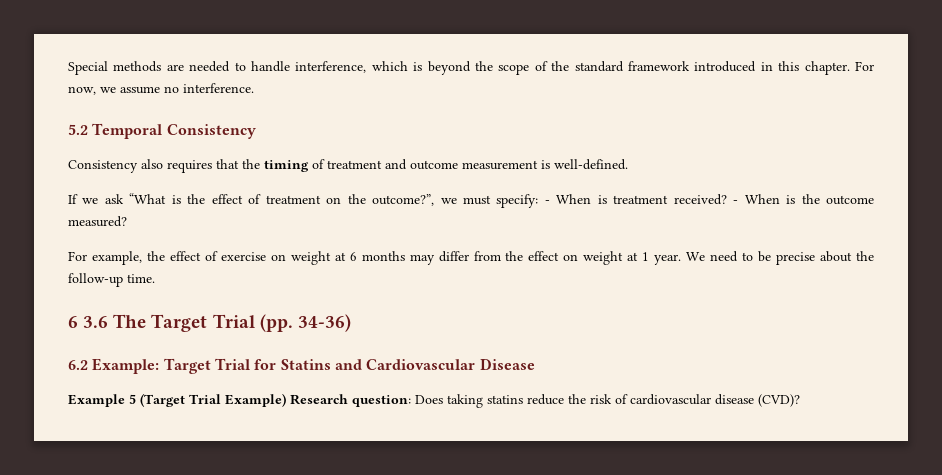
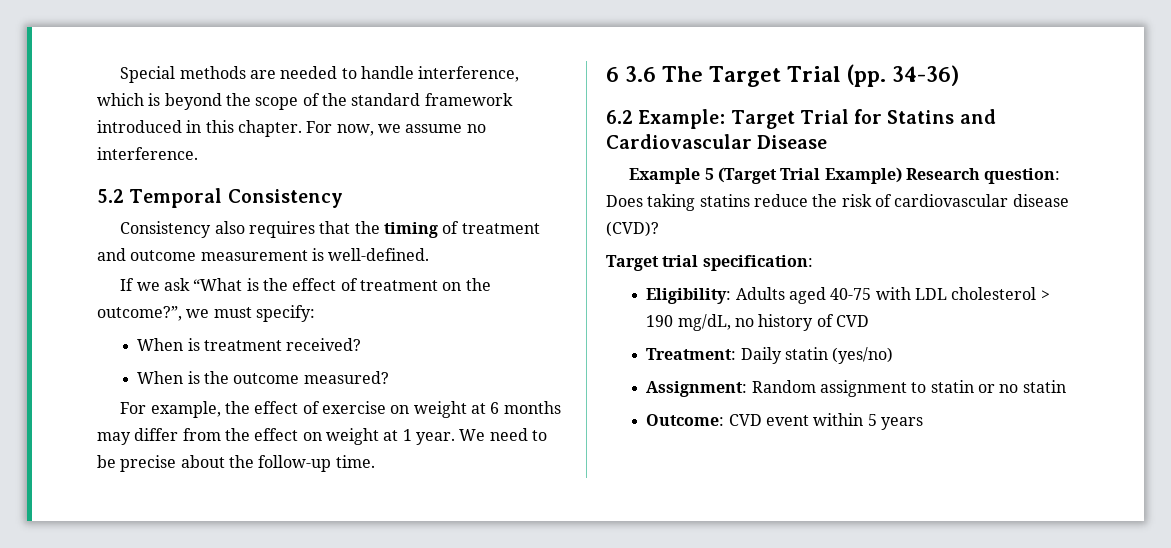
- If we ask “What is the effect of treatment on the outcome?”, we must specify: - When is treatment received? - When is the outcome measured?
+ If we ask “What is the effect of treatment on the outcome?”, we must specify:
+ When is treatment received?
+ When is the outcome measured?
+ Target trial specification:
+ Eligibility: Adults aged 40-75 with LDL cholesterol > 190 mg/dL, no history of CVD
+ Treatment: Daily statin (yes/no)
+ Assignment: Random assignment to statin or no statin
+ Outcome: CVD event within 5 years

